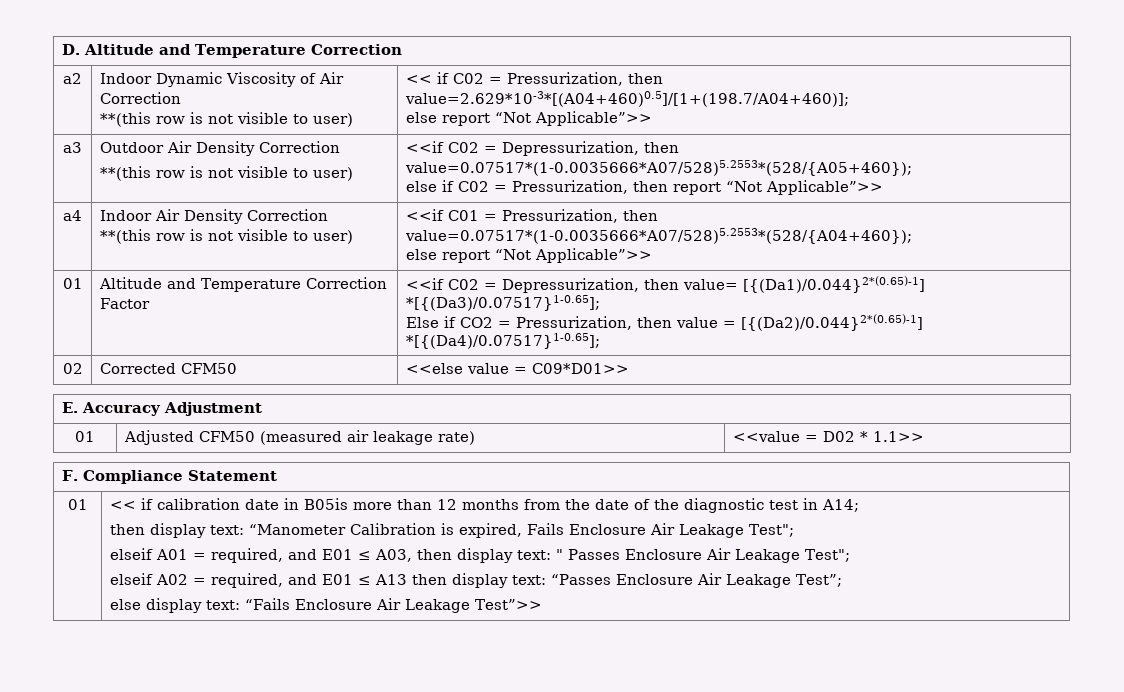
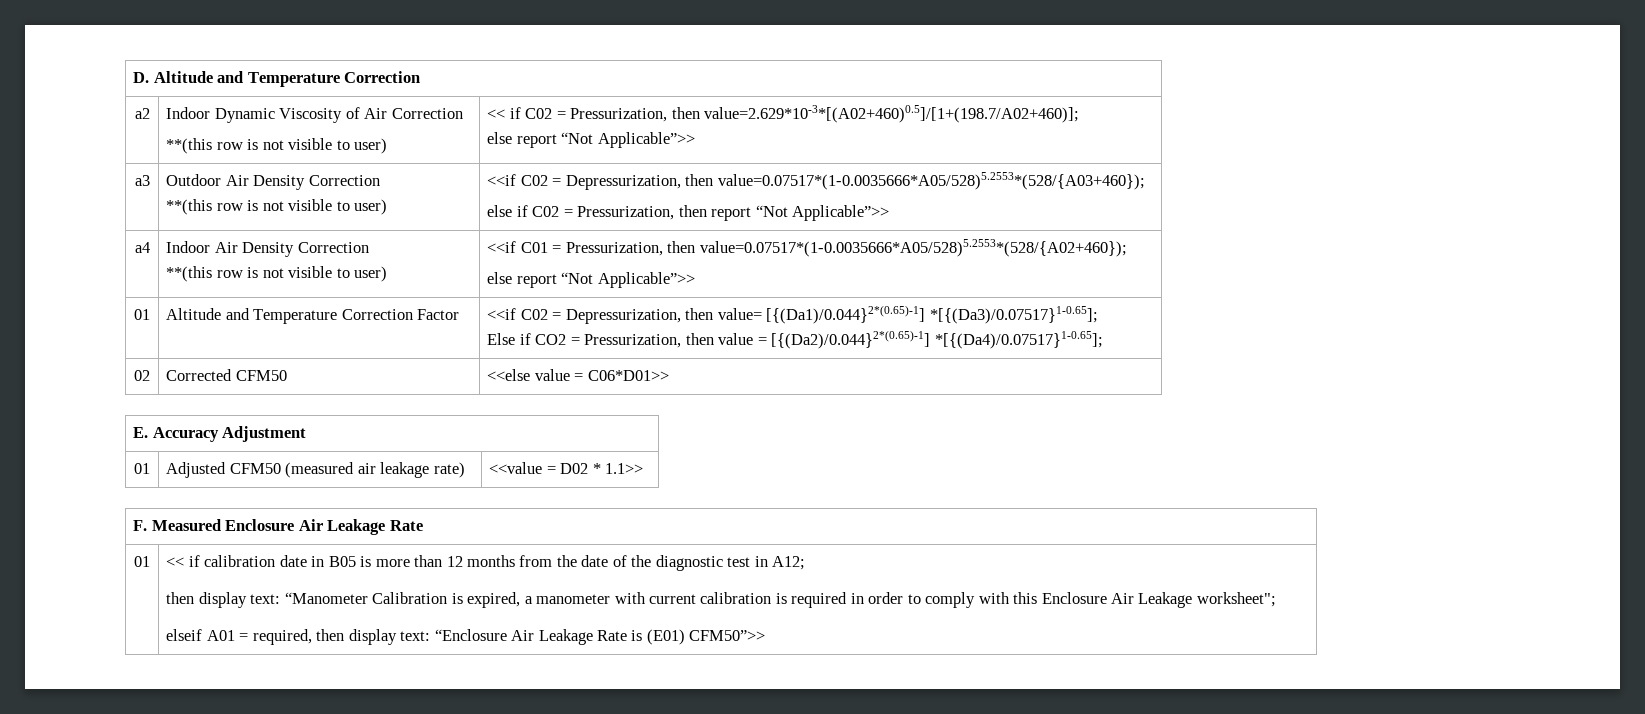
  a2 | Indoor Dynamic Viscosity of Air Correction
- **(this row is not visible to user) | << if C02 = Pressurization, then value=2.629*10-3*[(A04+460)0.5]/[1+(198.7/A04+460)];
+ **(this row is not visible to user) | << if C02 = Pressurization, then value=2.629*10-3*[(A02+460)0.5]/[1+(198.7/A02+460)];
  a3 | Outdoor Air Density Correction
- **(this row is not visible to user) | <<if C02 = Depressurization, then value=0.07517*(1-0.0035666*A07/528)5.2553*(528/{A05+460});
+ **(this row is not visible to user) | <<if C02 = Depressurization, then value=0.07517*(1-0.0035666*A05/528)5.2553*(528/{A03+460});
  a4 | Indoor Air Density Correction
- **(this row is not visible to user) | <<if C01 = Pressurization, then value=0.07517*(1-0.0035666*A07/528)5.2553*(528/{A04+460});
+ **(this row is not visible to user) | <<if C01 = Pressurization, then value=0.07517*(1-0.0035666*A05/528)5.2553*(528/{A02+460});
- 02 | Corrected CFM50 | <<else value = C09*D01>>
+ 02 | Corrected CFM50 | <<else value = C06*D01>>
- F. Compliance Statement
+ F. Measured Enclosure Air Leakage Rate
- << if calibration date in B05is more than 12 months from the date of the diagnostic test in A14;
+ << if calibration date in B05 is more than 12 months from the date of the diagnostic test in A12;
- then display text: “Manometer Calibration is expired, Fails Enclosure Air Leakage Test";
+ then display text: “Manometer Calibration is expired, a manometer with current calibration is required in order to comply with this Enclosure Air Leakage worksheet";
- elseif A01 = required, and E01 ≤ A03, then display text: " Passes Enclosure Air Leakage Test";
- elseif A02 = required, and E01 ≤ A13 then display text: “Passes Enclosure Air Leakage Test”;
- else display text: “Fails Enclosure Air Leakage Test”>>
+ elseif A01 = required, then display text: “Enclosure Air Leakage Rate is (E01) CFM50”>>

